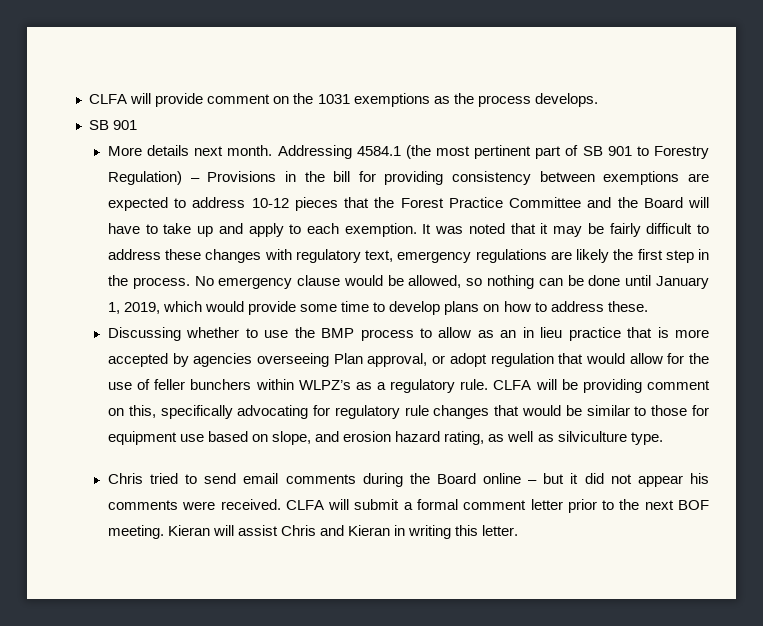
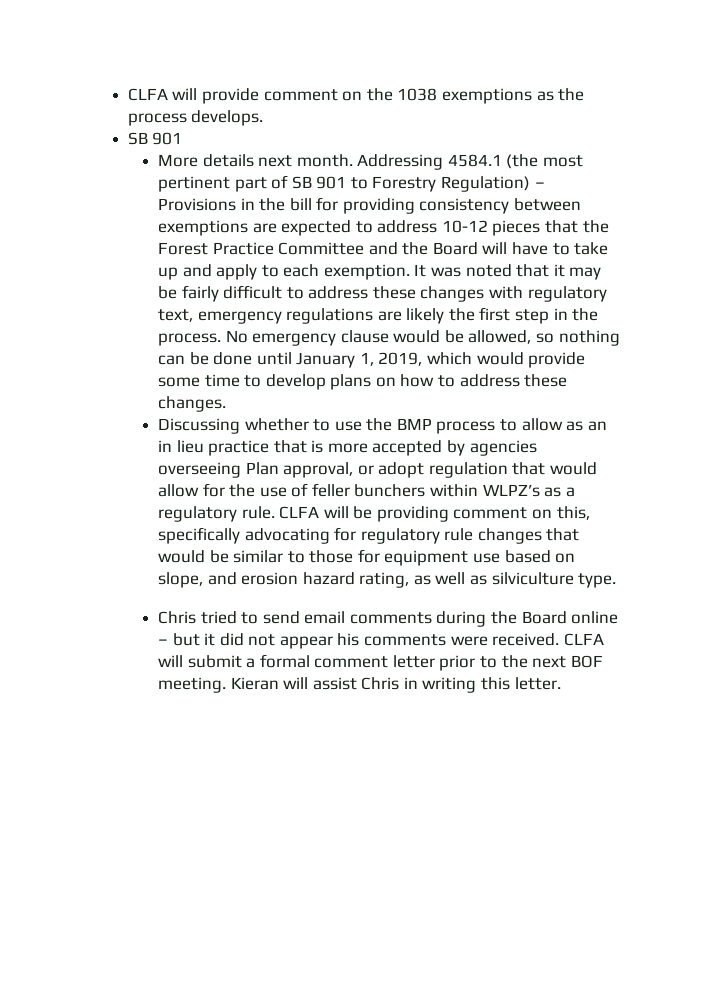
- CLFA will provide comment on the 1031 exemptions as the process develops.
+ CLFA will provide comment on the 1038 exemptions as the process develops.
- No emergency clause would be allowed, so nothing can be done until January 1, 2019, which would provide some time to develop plans on how to address these.
+ No emergency clause would be allowed, so nothing can be done until January 1, 2019, which would provide some time to develop plans on how to address these changes.
- Kieran will assist Chris and Kieran in writing this letter.
+ Kieran will assist Chris in writing this letter.

